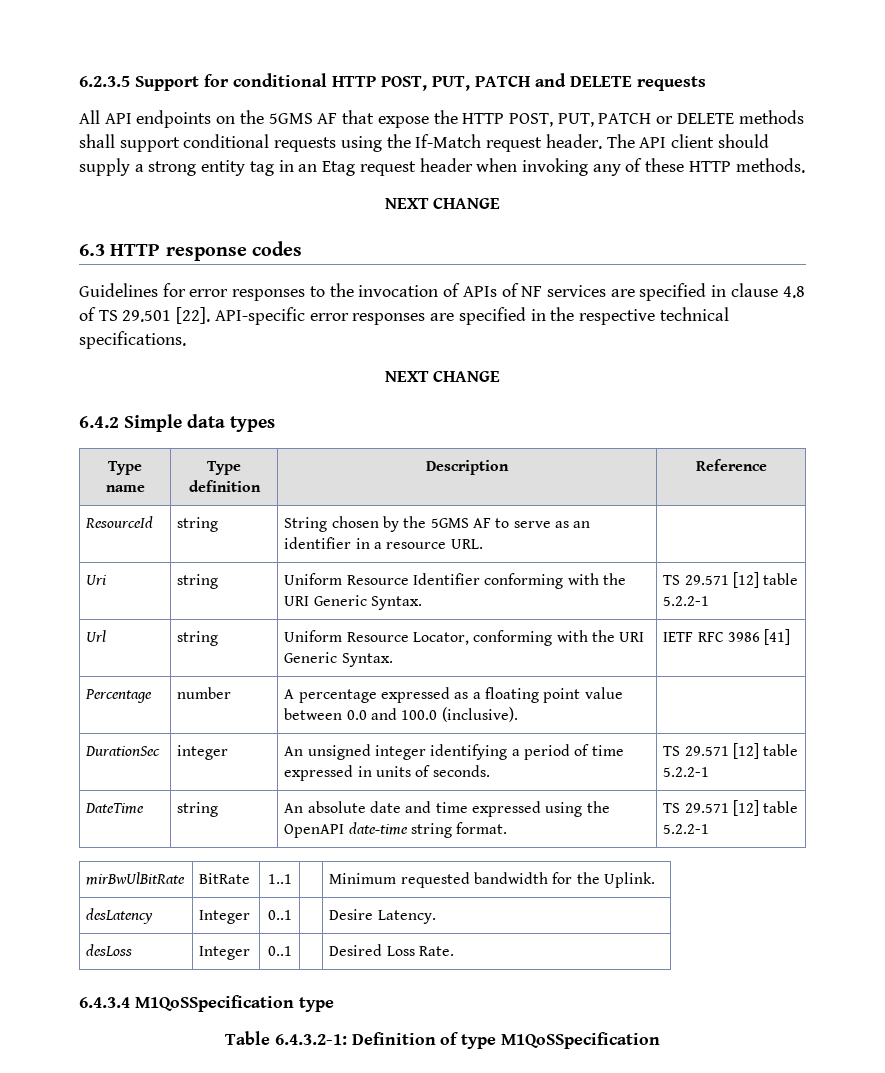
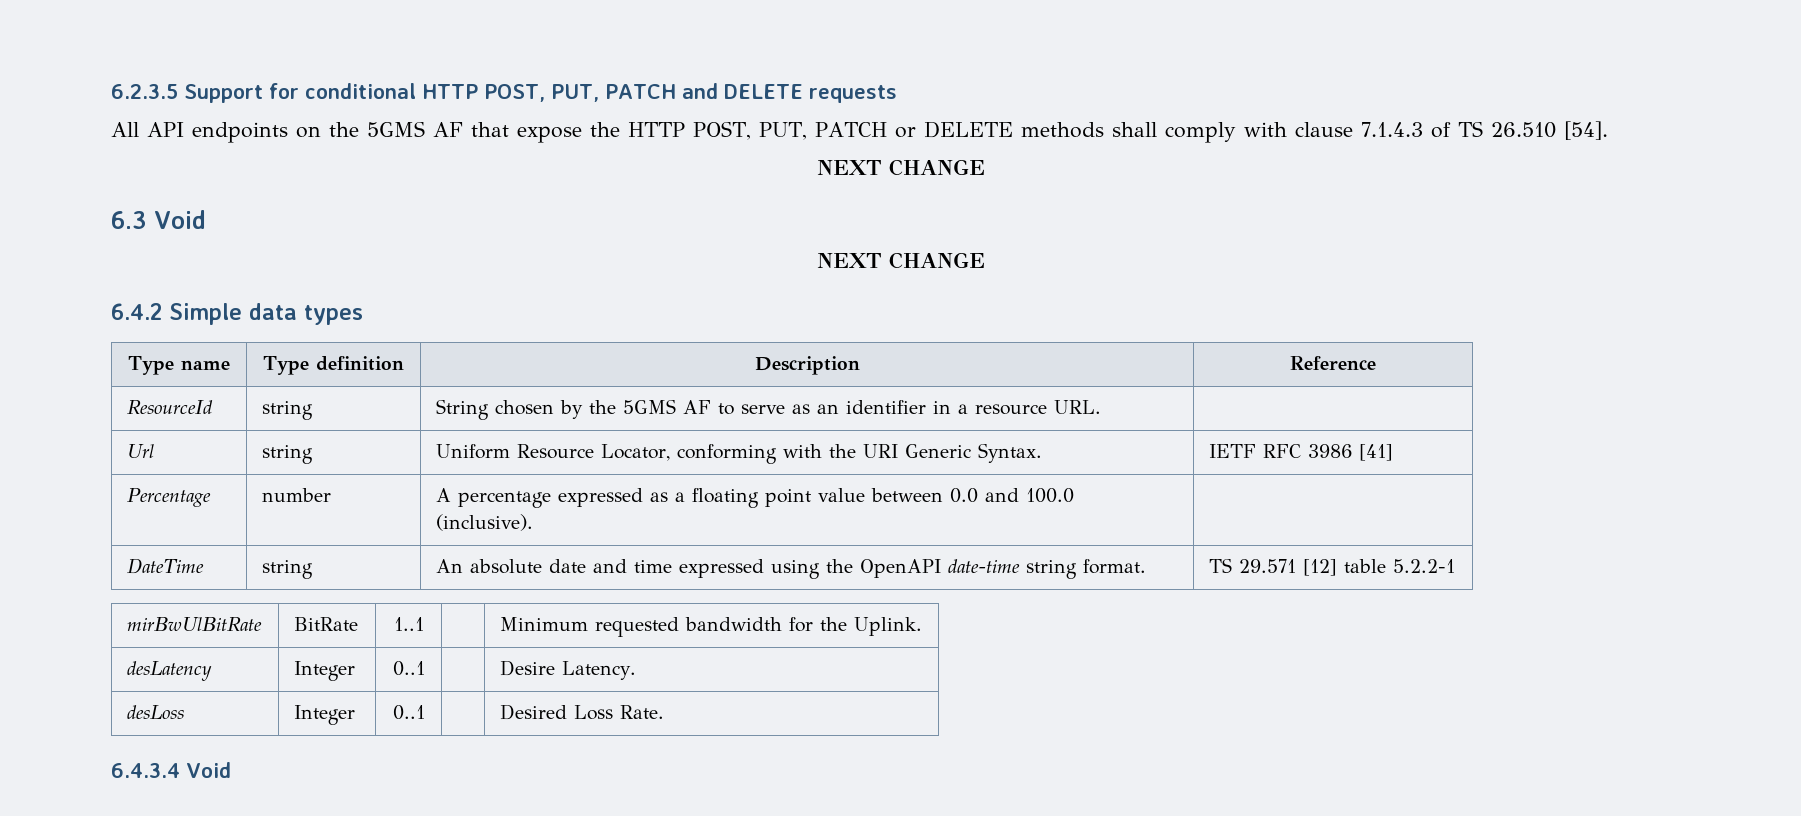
- All API endpoints on the 5GMS AF that expose the HTTP POST, PUT, PATCH or DELETE methods shall support conditional requests using the If-Match request header. The API client should supply a strong entity tag in an Etag request header when invoking any of these HTTP methods.
+ All API endpoints on the 5GMS AF that expose the HTTP POST, PUT, PATCH or DELETE methods shall comply with clause 7.1.4.3 of TS 26.510 [54].
  NEXT CHANGE
- 6.3 HTTP response codes
- Guidelines for error responses to the invocation of APIs of NF services are specified in clause 4.8 of TS 29.501 [22]. API-specific error responses are specified in the respective technical specifications.
+ 6.3 Void
- Uri | string | Uniform Resource Identifier conforming with the URI Generic Syntax. | TS 29.571 [12] table 5.2.2-1
- DurationSec | integer | An unsigned integer identifying a period of time expressed in units of seconds. | TS 29.571 [12] table 5.2.2-1
- 6.4.3.4 M1QoSSpecification type
- Table 6.4.3.2-1: Definition of type M1QoSSpecification
+ 6.4.3.4 Void

